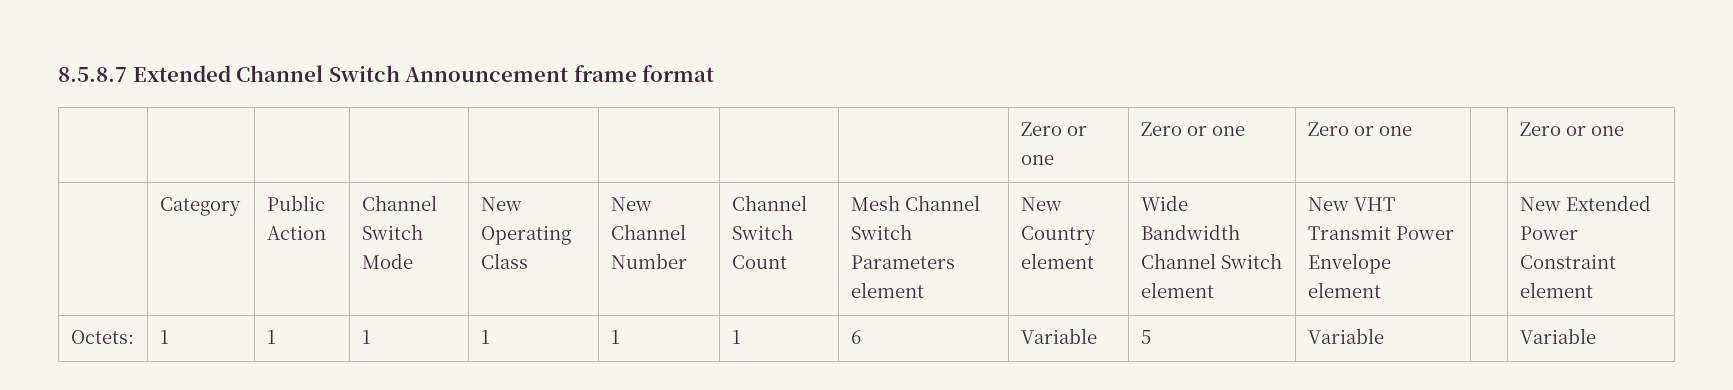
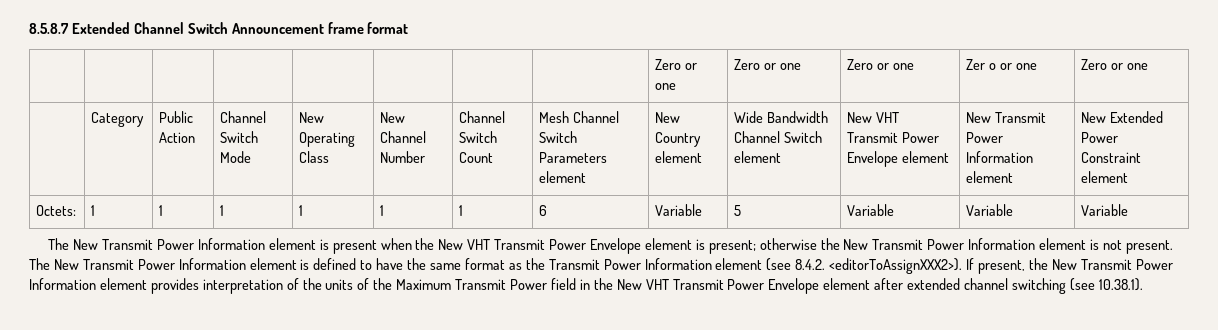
- | | | | | | | | Zero or one | Zero or one | Zero or one | | Zero or one
+ | | | | | | | | Zero or one | Zero or one | Zero or one | Zer o or one | Zero or one
- New VHT Transmit Power Envelope element
+ New VHT Transmit Power Envelope element | New Transmit Power Information element
- Octets: | 1 | 1 | 1 | 1 | 1 | 1 | 6 | Variable | 5 | Variable | | Variable
+ Octets: | 1 | 1 | 1 | 1 | 1 | 1 | 6 | Variable | 5 | Variable | Variable | Variable
+ The New Transmit Power Information element is present when the New VHT Transmit Power Envelope element is present; otherwise the New Transmit Power Information element is not present. The New Transmit Power Information element is defined to have the same format as the Transmit Power Information element (see 8.4.2. <editorToAssignXXX2>). If present, the New Transmit Power Information element provides interpretation of the units of the Maximum Transmit Power field in the New VHT Transmit Power Envelope element after extended channel switching (see 10.38.1).

